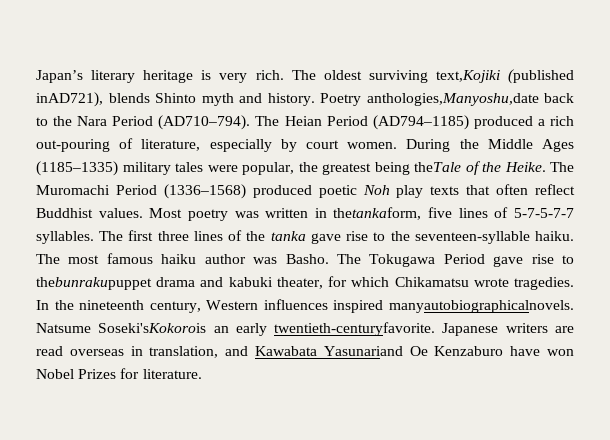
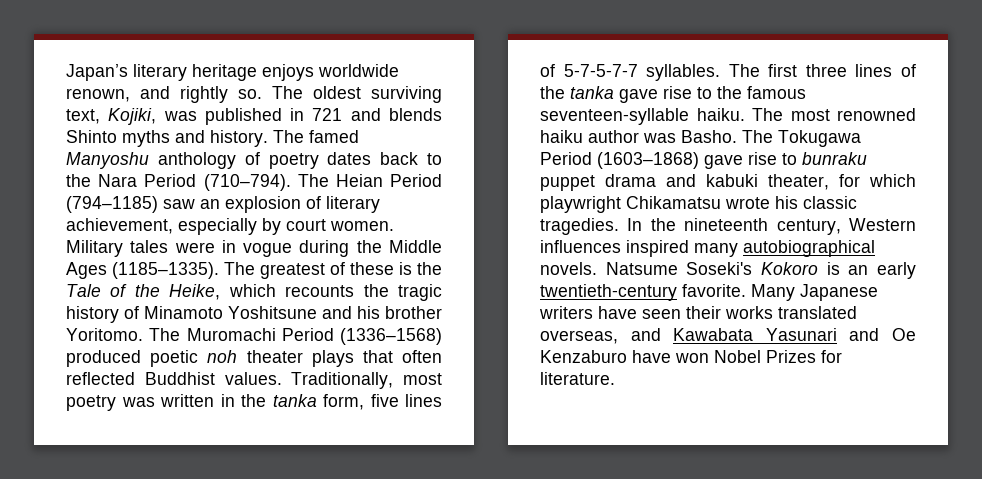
- Japan’s literary heritage is very rich. The oldest surviving text,Kojiki (published inAD721), blends Shinto myth and history.
+ Japan’s literary heritage enjoys worldwide renown, and rightly so. The oldest surviving text, Kojiki, was published in 721 and blends Shinto myths and history.
- Poetry anthologies,Manyoshu,date back to the Nara Period (AD710–794).
+ The famed Manyoshu anthology of poetry dates back to the Nara Period (710–794).
- The Heian Period (AD794–1185) produced a rich out-pouring of literature, especially by court women. During the Middle Ages (1185–1335) military tales were popular, the greatest being theTale of the Heike.
+ The Heian Period (794–1185) saw an explosion of literary achievement, especially by court women. Military tales were in vogue during the Middle Ages (1185–1335). The greatest of these is the Tale of the Heike, which recounts the tragic history of Minamoto Yoshitsune and his brother Yoritomo.
- The Muromachi Period (1336–1568) produced poetic Noh play texts that often reflect Buddhist values.
+ The Muromachi Period (1336–1568) produced poetic noh theater plays that often reflected Buddhist values.
- Most poetry was written in thetankaform, five lines of 5-7-5-7-7 syllables.
+ Traditionally, most poetry was written in the tanka form, five lines of 5-7-5-7-7 syllables.
- The first three lines of the tanka gave rise to the seventeen-syllable haiku.
+ The first three lines of the tanka gave rise to the famous seventeen-syllable haiku.
- The most famous haiku author was Basho.
+ The most renowned haiku author was Basho.
- The Tokugawa Period gave rise to thebunrakupuppet drama and kabuki theater, for which Chikamatsu wrote tragedies.
+ The Tokugawa Period (1603–1868) gave rise to bunraku puppet drama and kabuki theater, for which playwright Chikamatsu wrote his classic tragedies.
- In the nineteenth century, Western influences inspired manyautobiographicalnovels. Natsume Soseki'sKokorois an early twentieth-centuryfavorite. Japanese writers are read overseas in translation, and Kawabata Yasunariand Oe Kenzaburo have won Nobel Prizes for literature.
+ In the nineteenth century, Western influences inspired many autobiographical novels. Natsume Soseki's Kokoro is an early twentieth-century favorite. Many Japanese writers have seen their works translated overseas, and Kawabata Yasunari and Oe Kenzaburo have won Nobel Prizes for literature.

